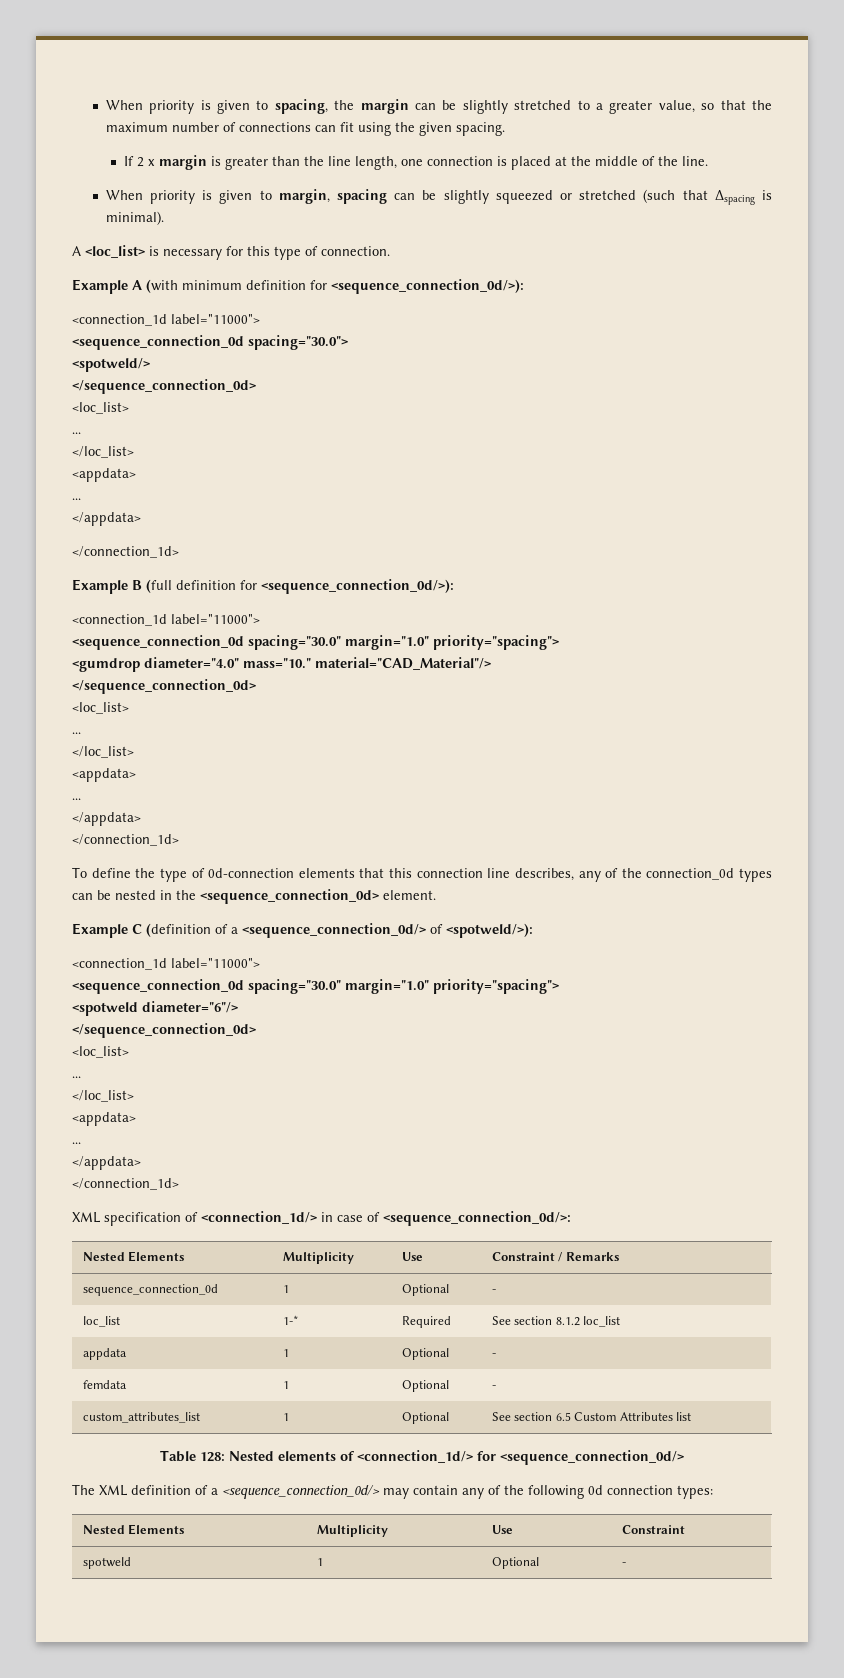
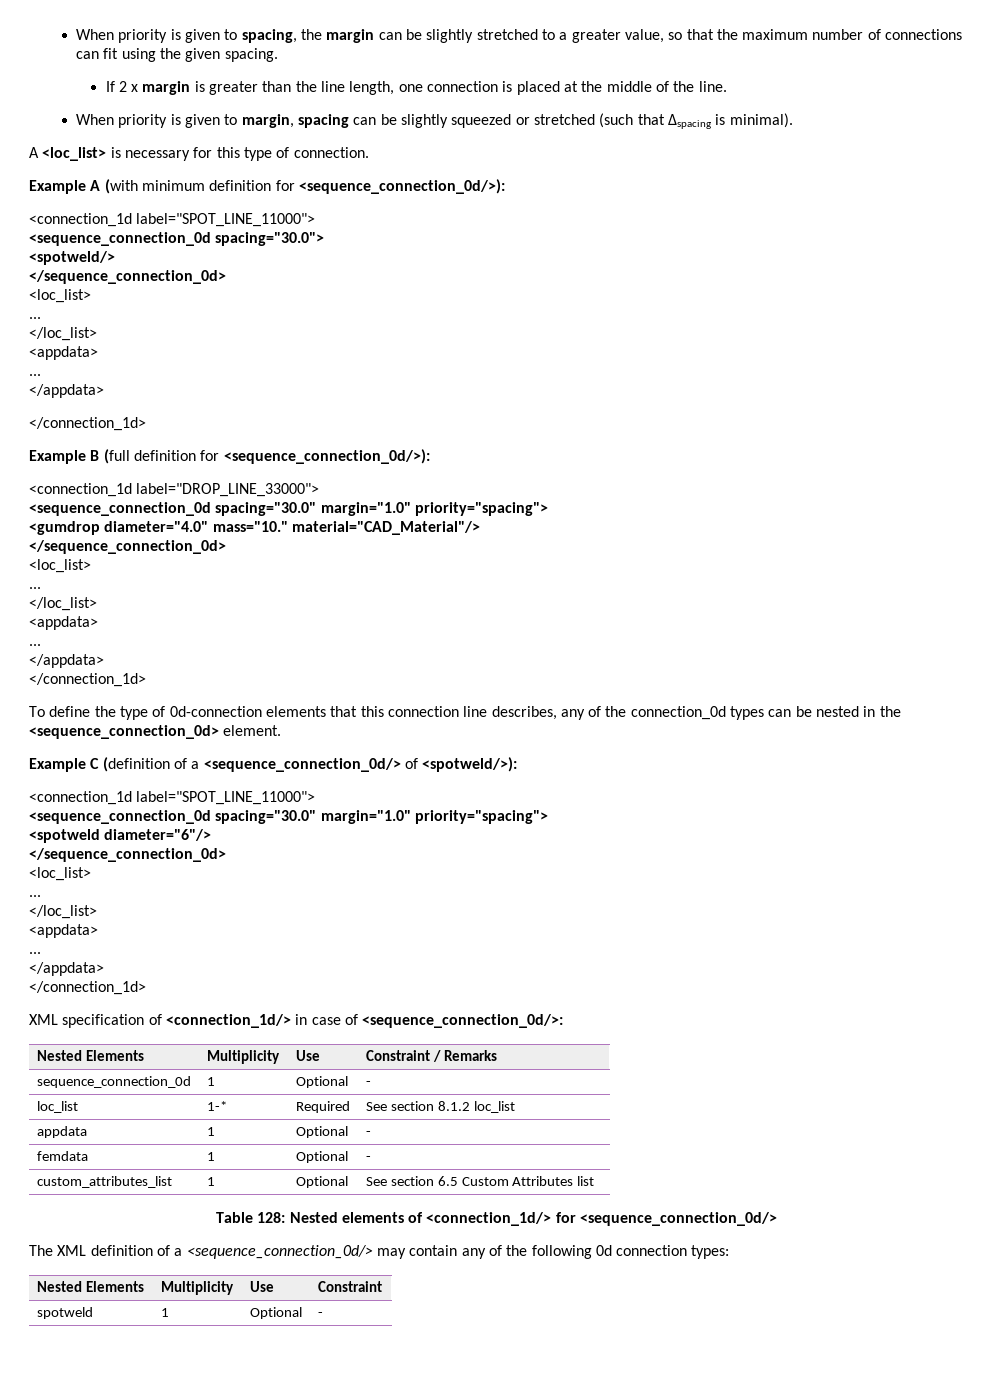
  Example A (with minimum definition for <sequence_connection_0d/>):
- <connection_1d label="11000">
+ <connection_1d label="SPOT_LINE_11000">
  Example B (full definition for <sequence_connection_0d/>):
- <connection_1d label="11000">
+ <connection_1d label="DROP_LINE_33000">
  Example C (definition of a <sequence_connection_0d/> of <spotweld/>):
- <connection_1d label="11000">
+ <connection_1d label="SPOT_LINE_11000">

